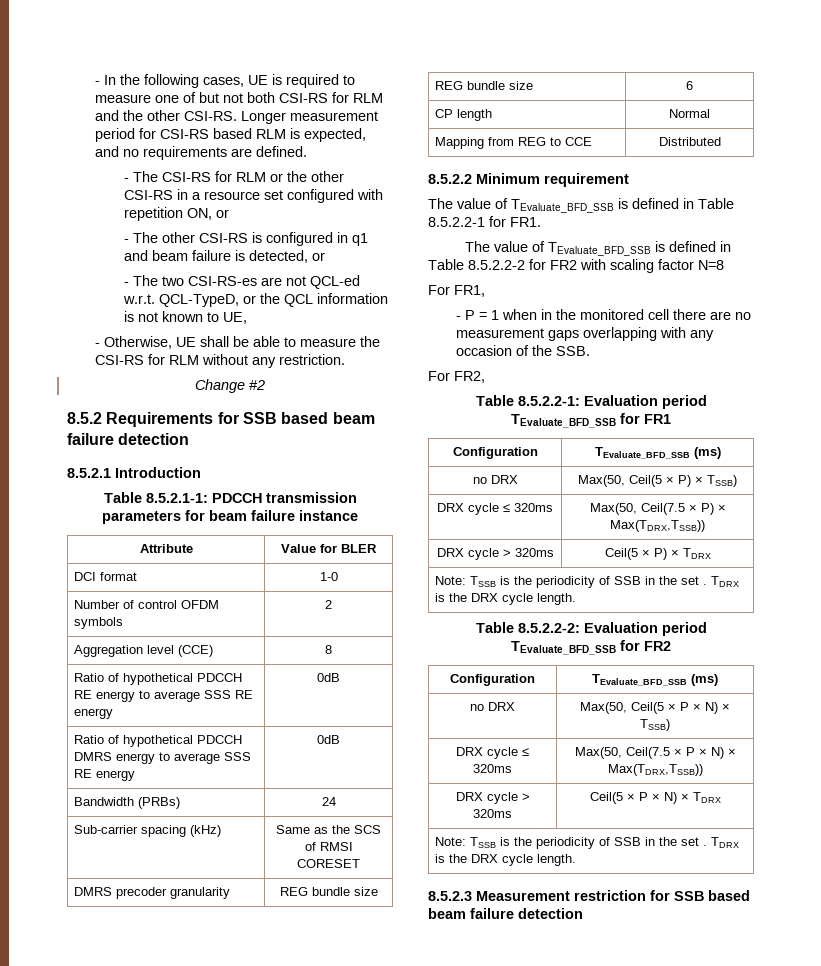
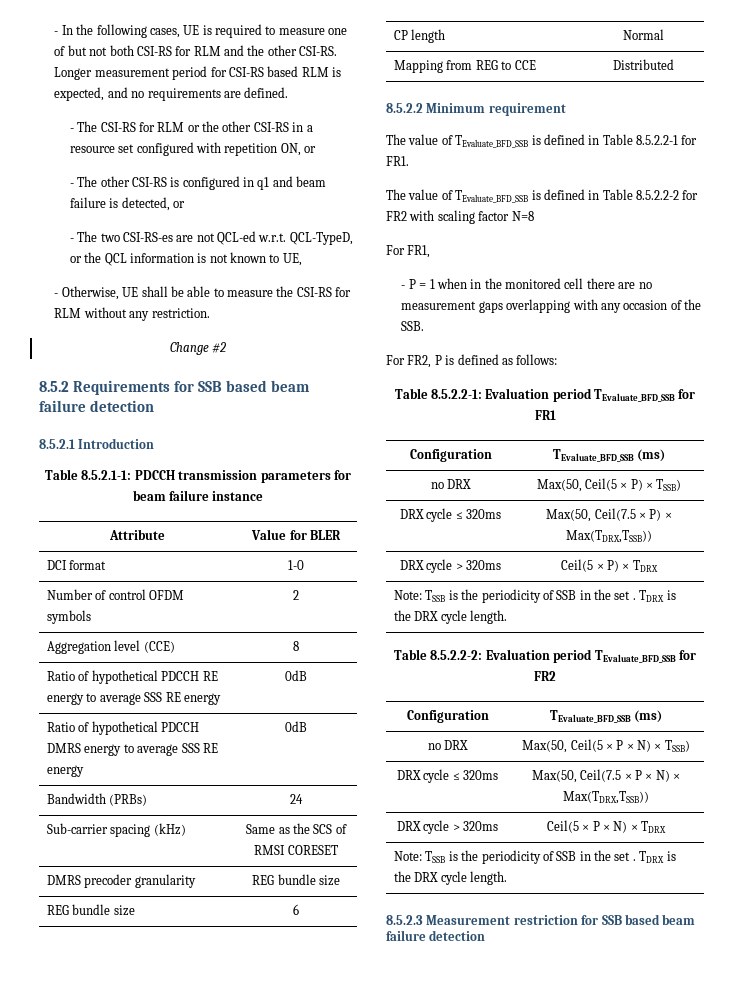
- For FR2,
+ For FR2, P is defined as follows:

